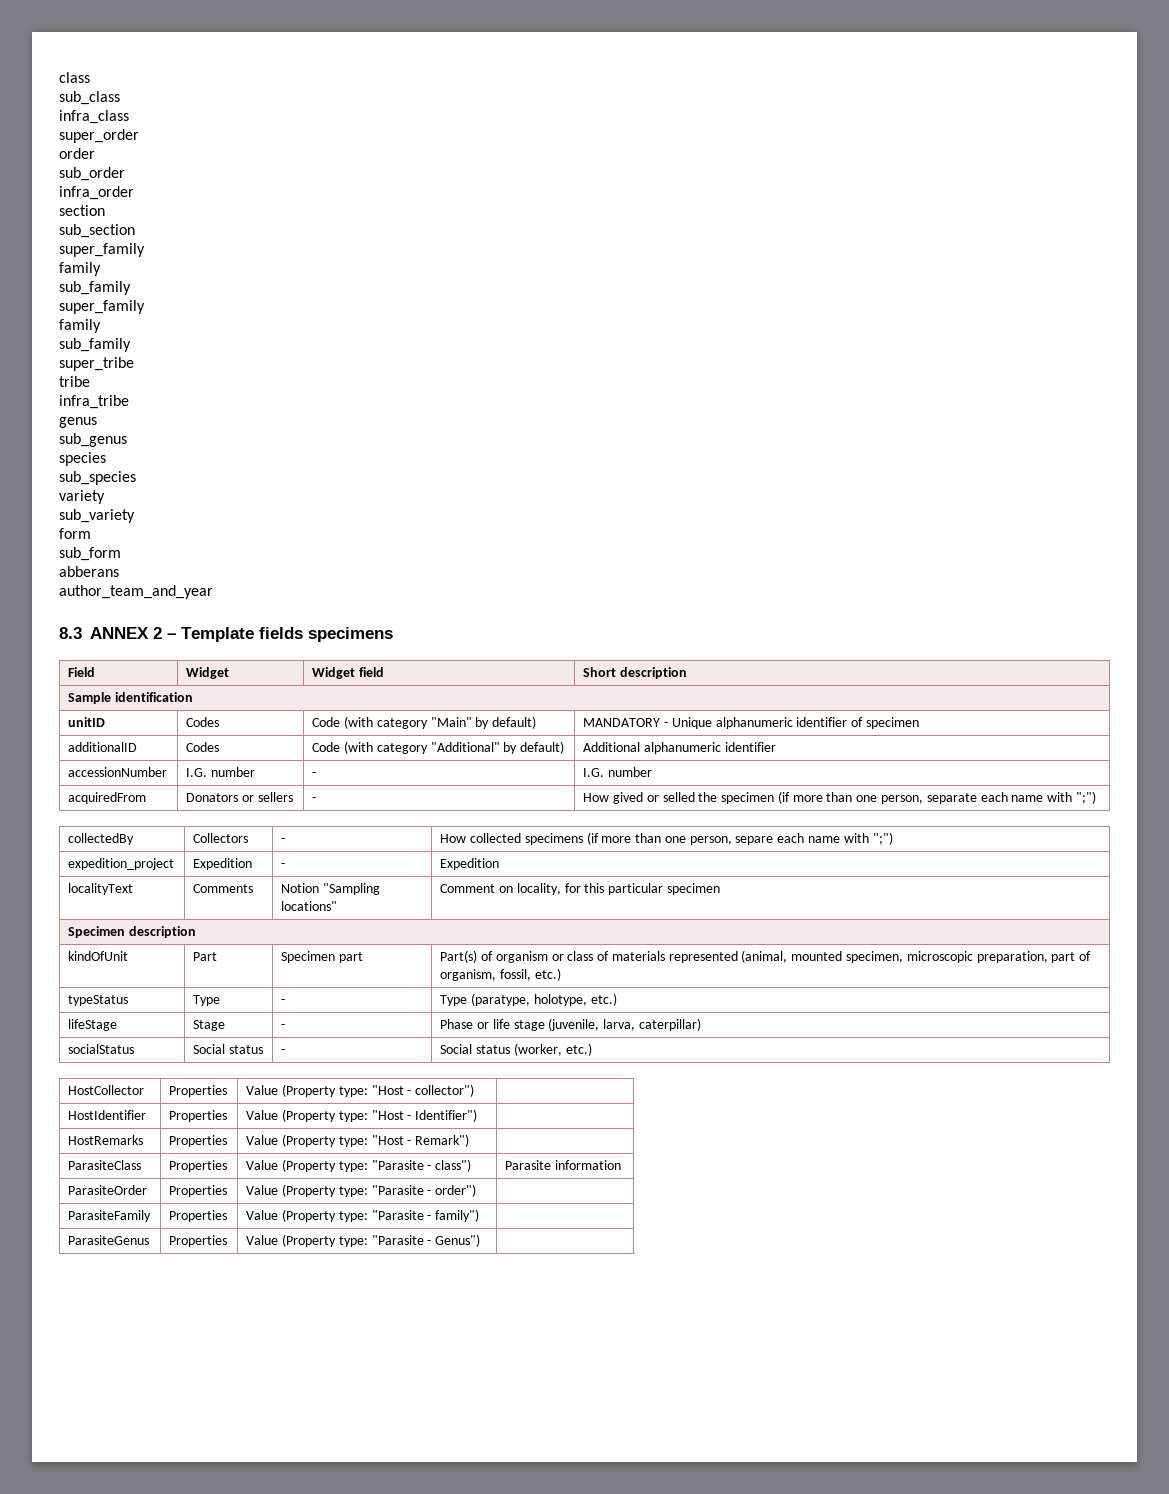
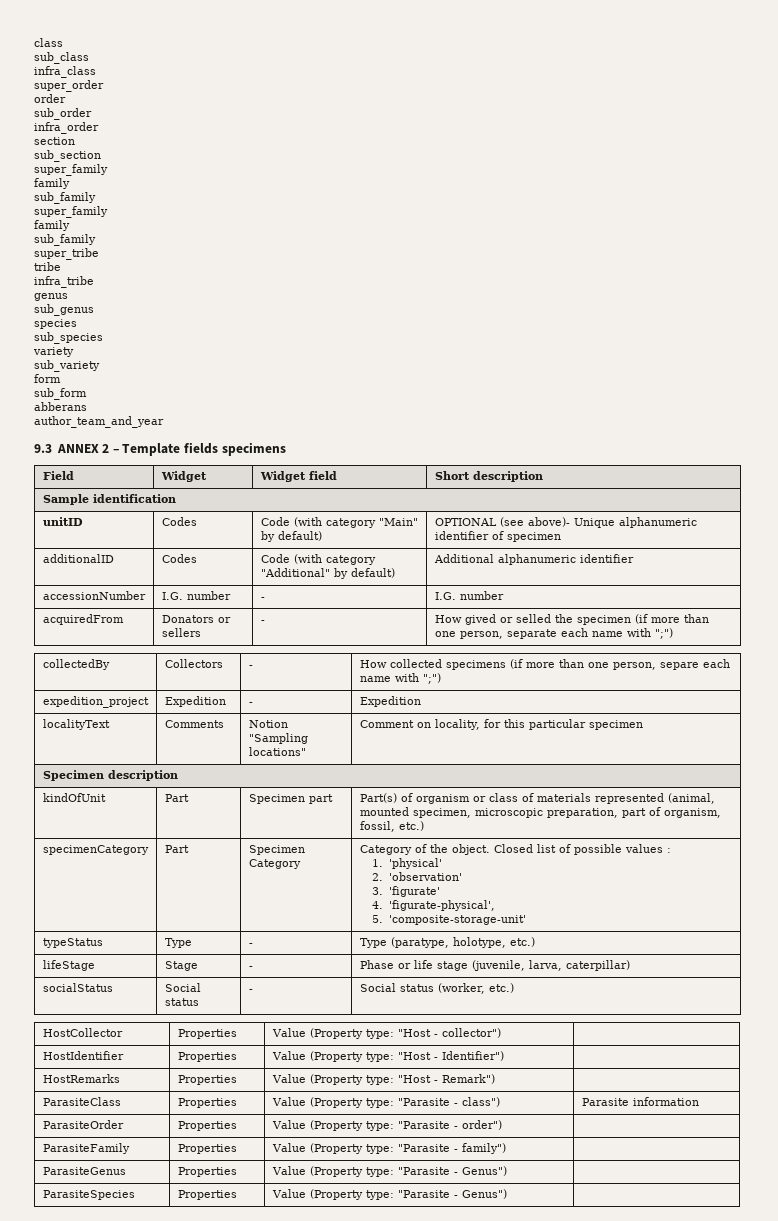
- 8.3 ANNEX 2 – Template fields specimens
+ 9.3 ANNEX 2 – Template fields specimens
- unitID | Codes | Code (with category "Main" by default) | MANDATORY - Unique alphanumeric identifier of specimen
+ unitID | Codes | Code (with category "Main" by default) | OPTIONAL (see above)- Unique alphanumeric identifier of specimen
+ specimenCategory | Part | Specimen Category | Category of the object. Closed list of possible values :
+ 1. 'physical'
+ 2. 'observation'
+ 3. 'figurate'
+ 4. 'figurate-physical',
+ 5. 'composite-storage-unit'
+ ParasiteSpecies | Properties | Value (Property type: "Parasite - Genus") |

